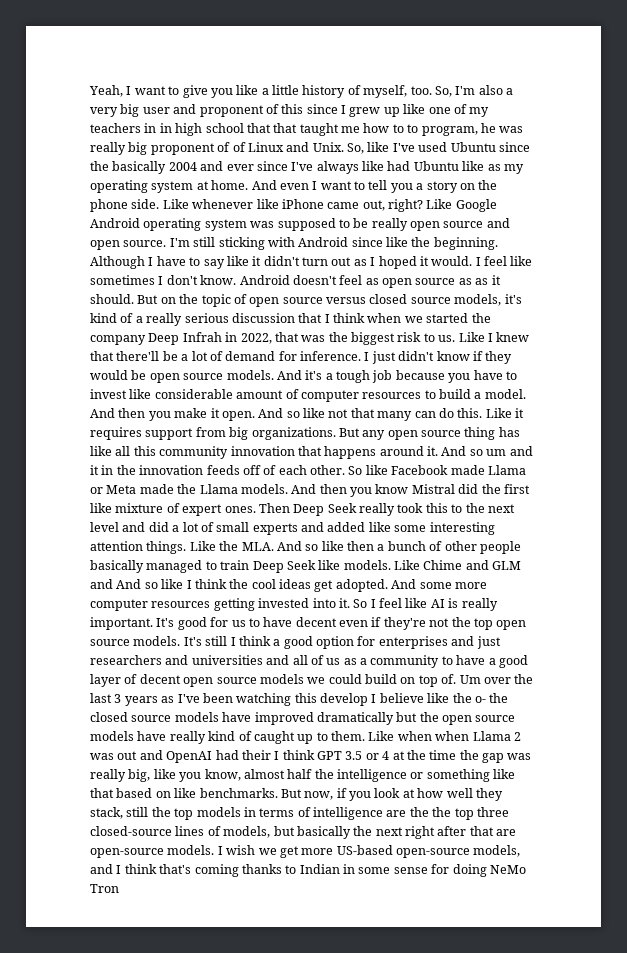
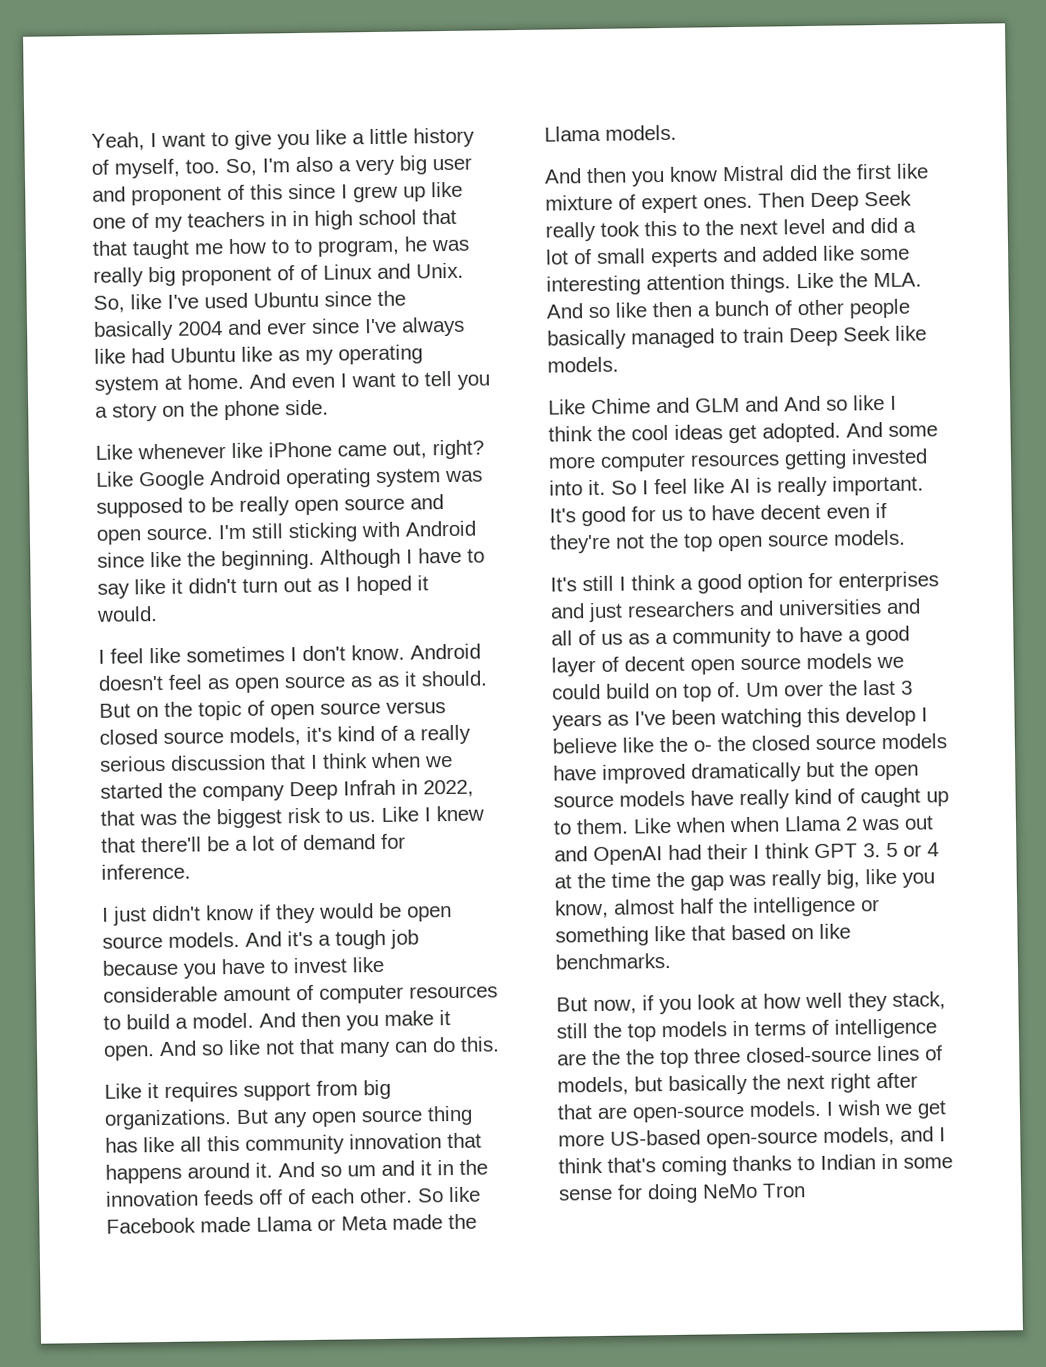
- And even I want to tell you a story on the phone side. Like whenever like iPhone came out, right?
+ And even I want to tell you a story on the phone side.
+ Like whenever like iPhone came out, right?
- Although I have to say like it didn't turn out as I hoped it would. I feel like sometimes I don't know.
+ Although I have to say like it didn't turn out as I hoped it would.
+ I feel like sometimes I don't know.
- Like I knew that there'll be a lot of demand for inference. I just didn't know if they would be open source models.
+ Like I knew that there'll be a lot of demand for inference.
+ I just didn't know if they would be open source models.
- And so like not that many can do this. Like it requires support from big organizations.
+ And so like not that many can do this.
+ Like it requires support from big organizations.
- So like Facebook made Llama or Meta made the Llama models. And then you know Mistral did the first like mixture of expert ones.
+ So like Facebook made Llama or Meta made the Llama models.
+ And then you know Mistral did the first like mixture of expert ones.
- Like the MLA. And so like then a bunch of other people basically managed to train Deep Seek like models. Like Chime and GLM and And so like I think the cool ideas get adopted.
+ Like the MLA. And so like then a bunch of other people basically managed to train Deep Seek like models.
+ Like Chime and GLM and And so like I think the cool ideas get adopted.
- It's good for us to have decent even if they're not the top open source models. It's still I think a good option for enterprises and just researchers and universities and all of us as a community to have a good layer of decent open source models we could build on top of.
+ It's good for us to have decent even if they're not the top open source models.
+ It's still I think a good option for enterprises and just researchers and universities and all of us as a community to have a good layer of decent open source models we could build on top of.
- Like when when Llama 2 was out and OpenAI had their I think GPT 3.5 or 4 at the time the gap was really big, like you know, almost half the intelligence or something like that based on like benchmarks. But now, if you look at how well they stack, still the top models in terms of intelligence are the the top three closed-source lines of models, but basically the next right after that are open-source models.
+ Like when when Llama 2 was out and OpenAI had their I think GPT 3. 5 or 4 at the time the gap was really big, like you know, almost half the intelligence or something like that based on like benchmarks.
+ But now, if you look at how well they stack, still the top models in terms of intelligence are the the top three closed-source lines of models, but basically the next right after that are open-source models.

